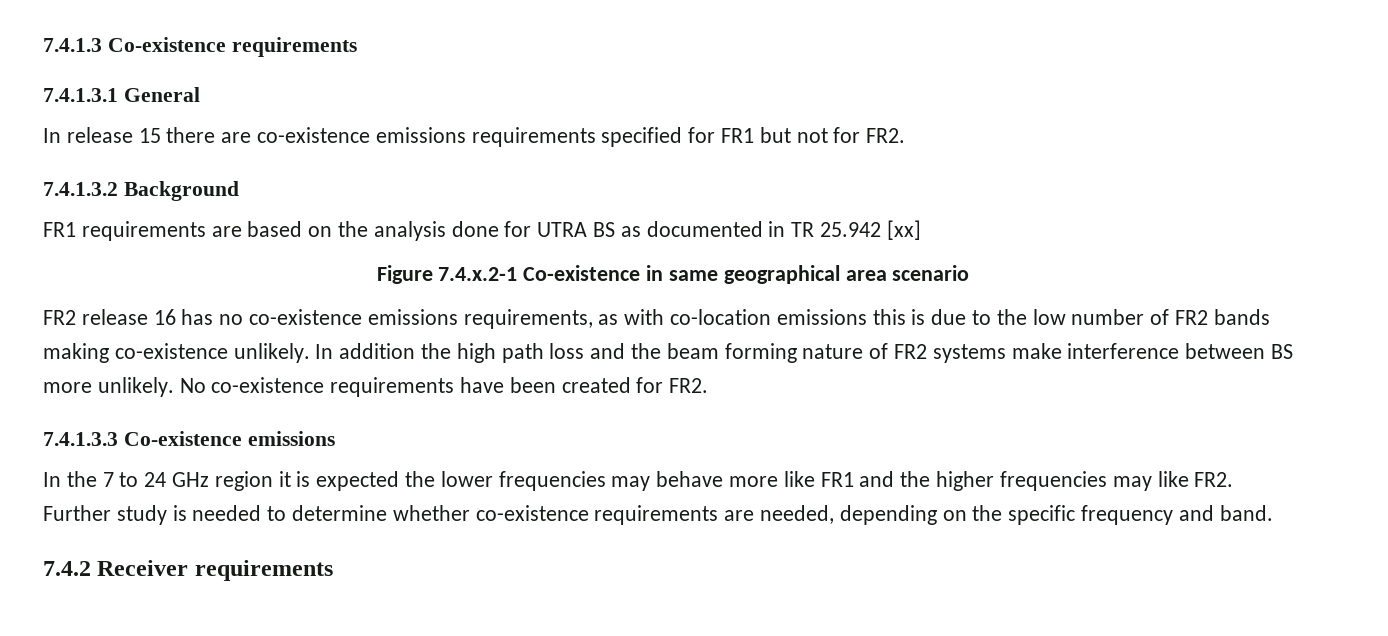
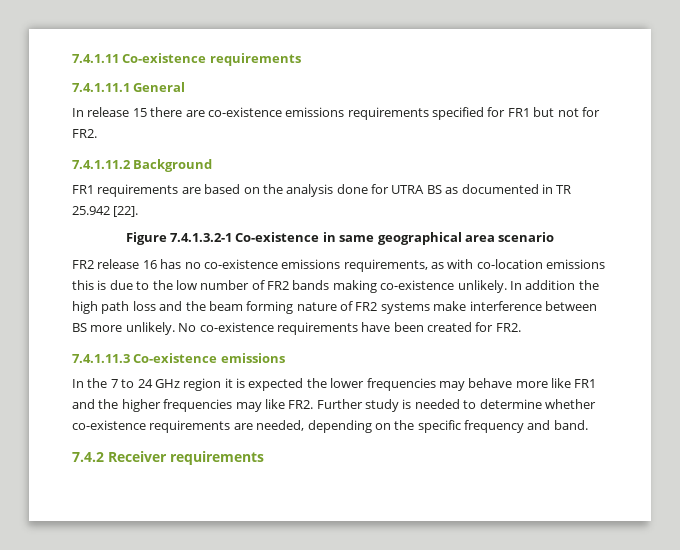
- 7.4.1.3 Co-existence requirements
+ 7.4.1.11 Co-existence requirements
- 7.4.1.3.1 General
+ 7.4.1.11.1 General
- 7.4.1.3.2 Background
+ 7.4.1.11.2 Background
- FR1 requirements are based on the analysis done for UTRA BS as documented in TR 25.942 [xx]
+ FR1 requirements are based on the analysis done for UTRA BS as documented in TR 25.942 [22].
- Figure 7.4.x.2-1 Co-existence in same geographical area scenario
+ Figure 7.4.1.3.2-1 Co-existence in same geographical area scenario
- 7.4.1.3.3 Co-existence emissions
+ 7.4.1.11.3 Co-existence emissions

